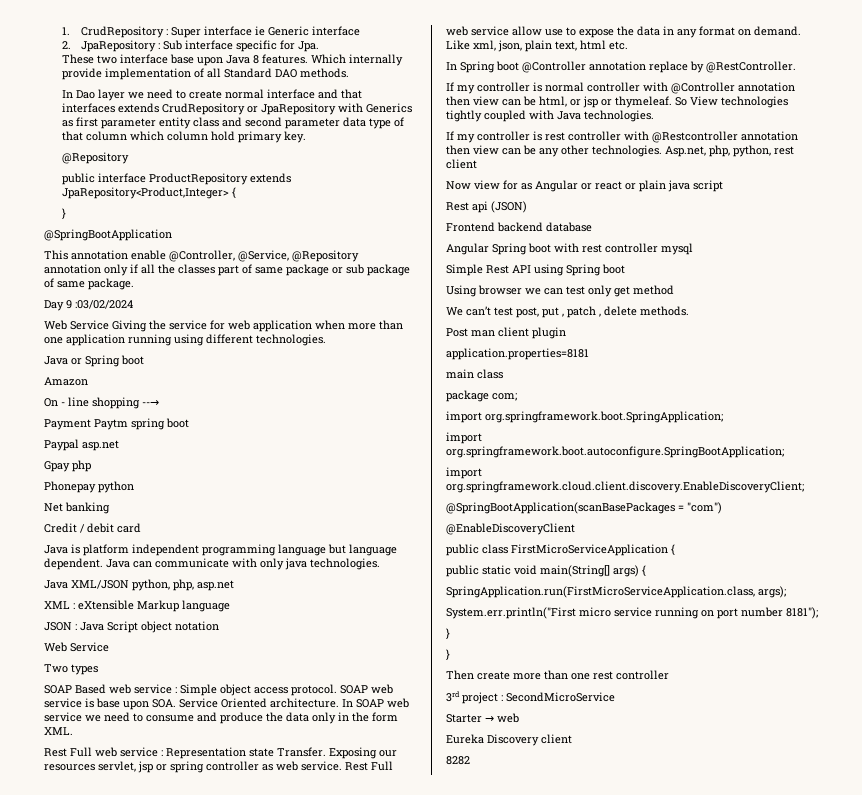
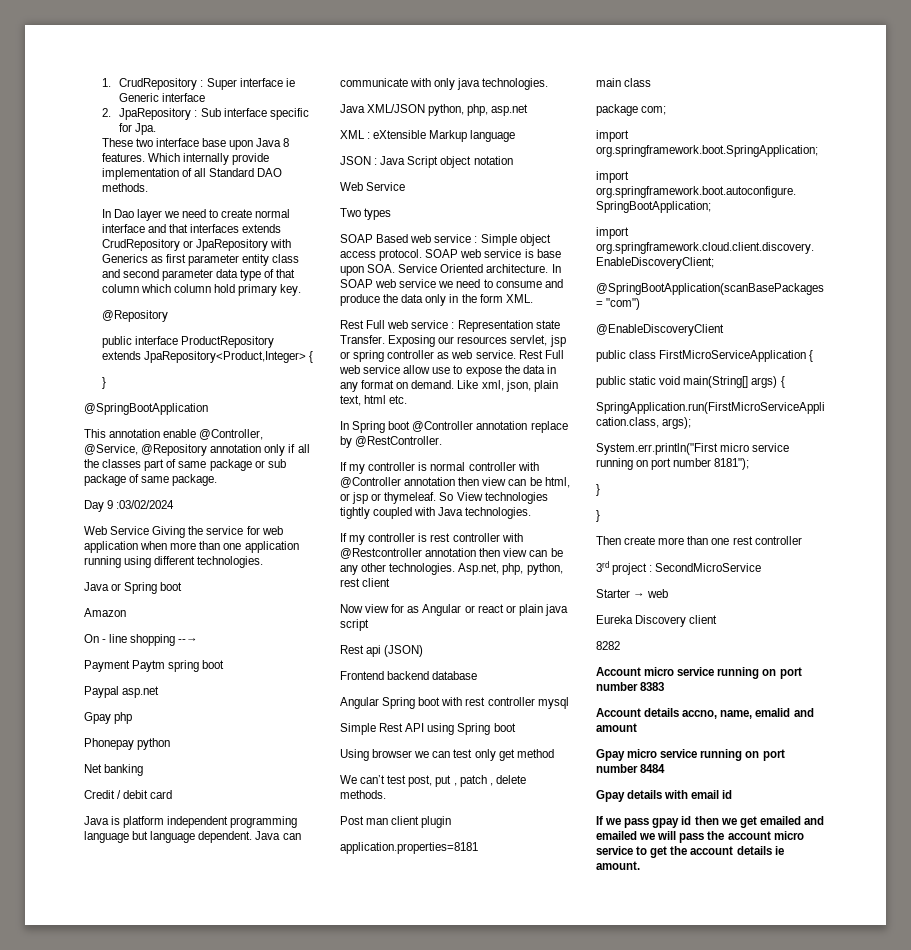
+ Account micro service running on port number 8383
+ Account details accno, name, emalid and amount
+ Gpay micro service running on port number 8484
+ Gpay details with email id
+ If we pass gpay id then we get emailed and emailed we will pass the account micro service to get the account details ie amount.

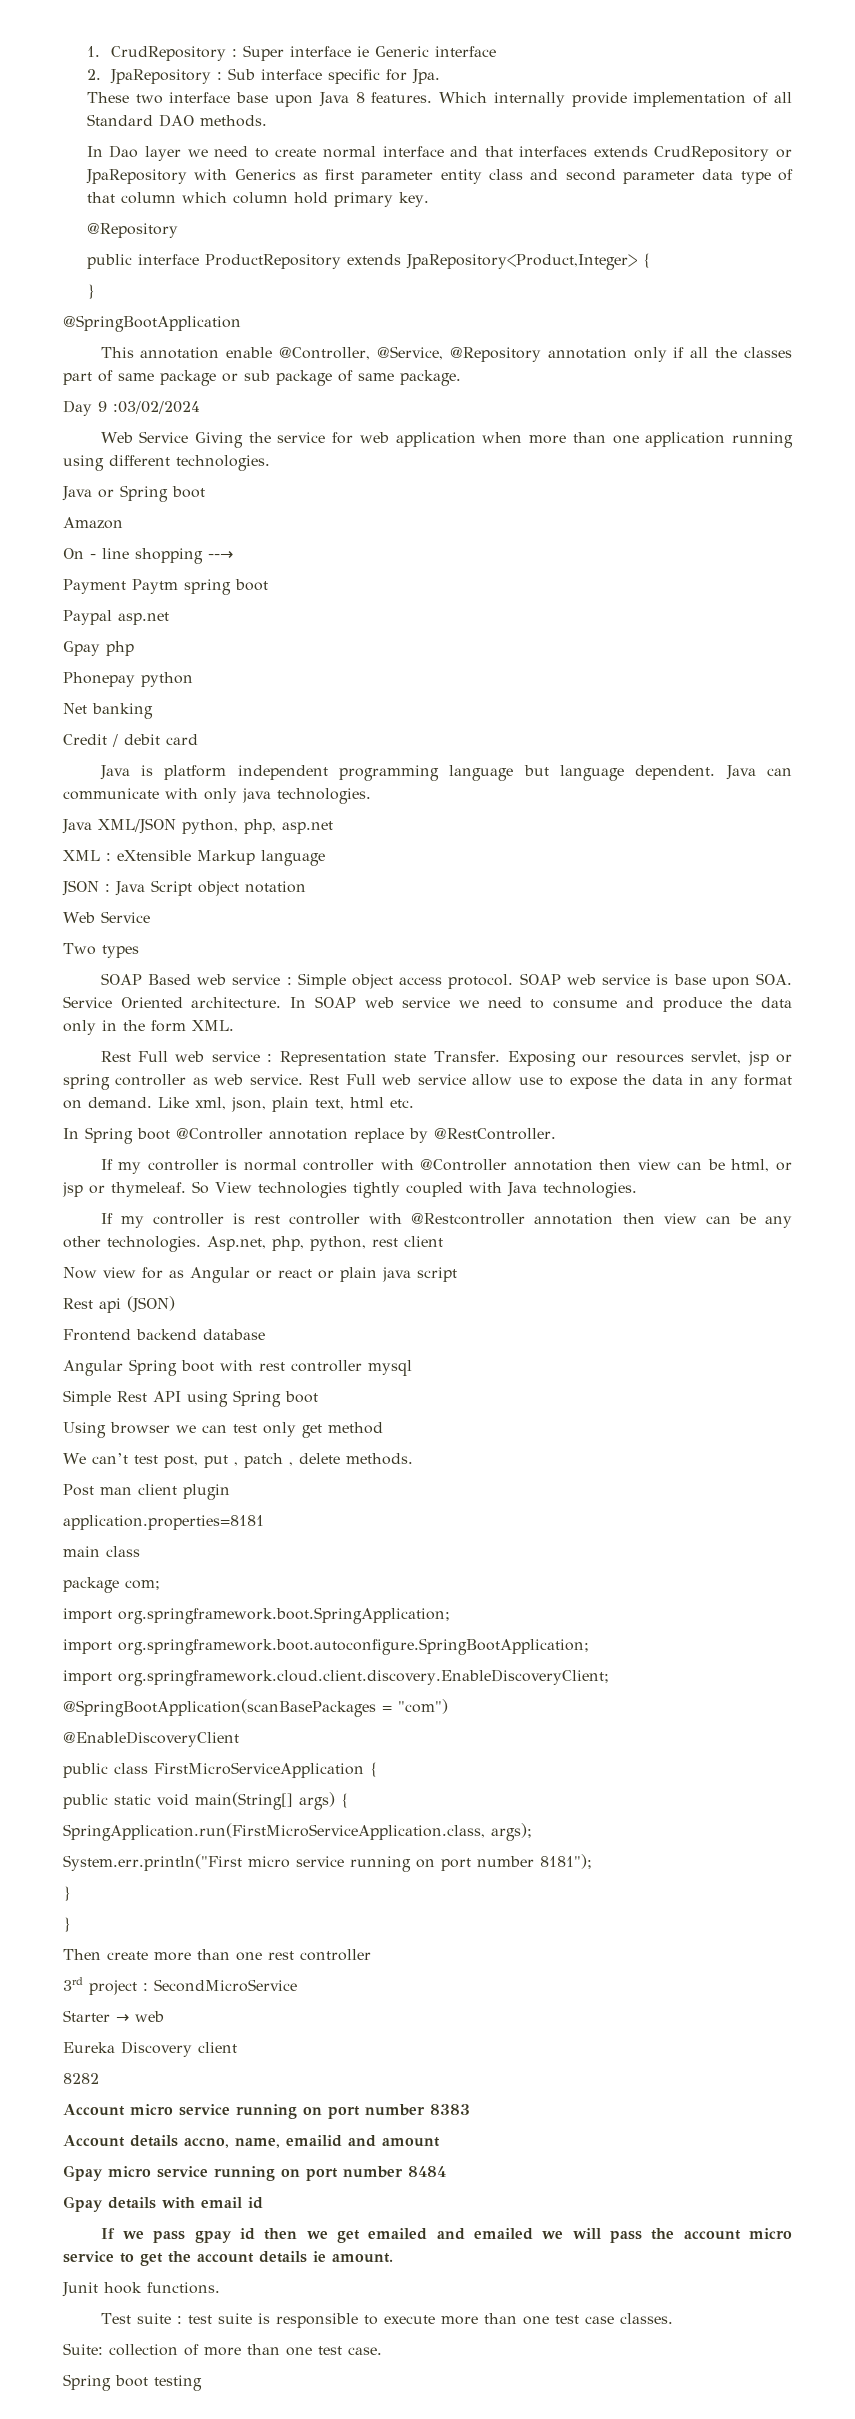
- Account details accno, name, emalid and amount
+ Account details accno, name, emailid and amount
+ Junit hook functions.
+ Test suite : test suite is responsible to execute more than one test case classes.
+ Suite: collection of more than one test case.
+ Spring boot testing

